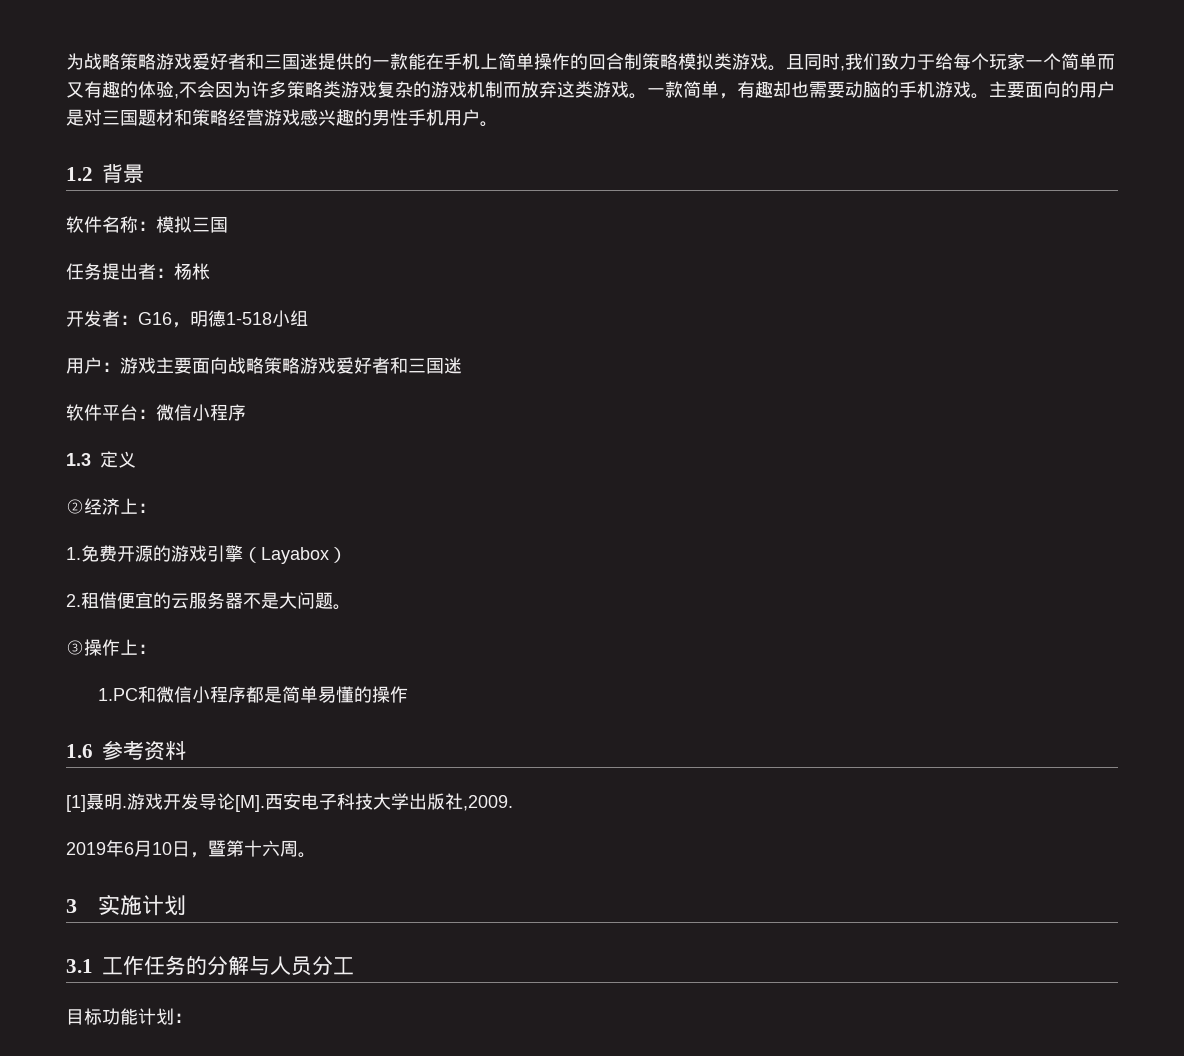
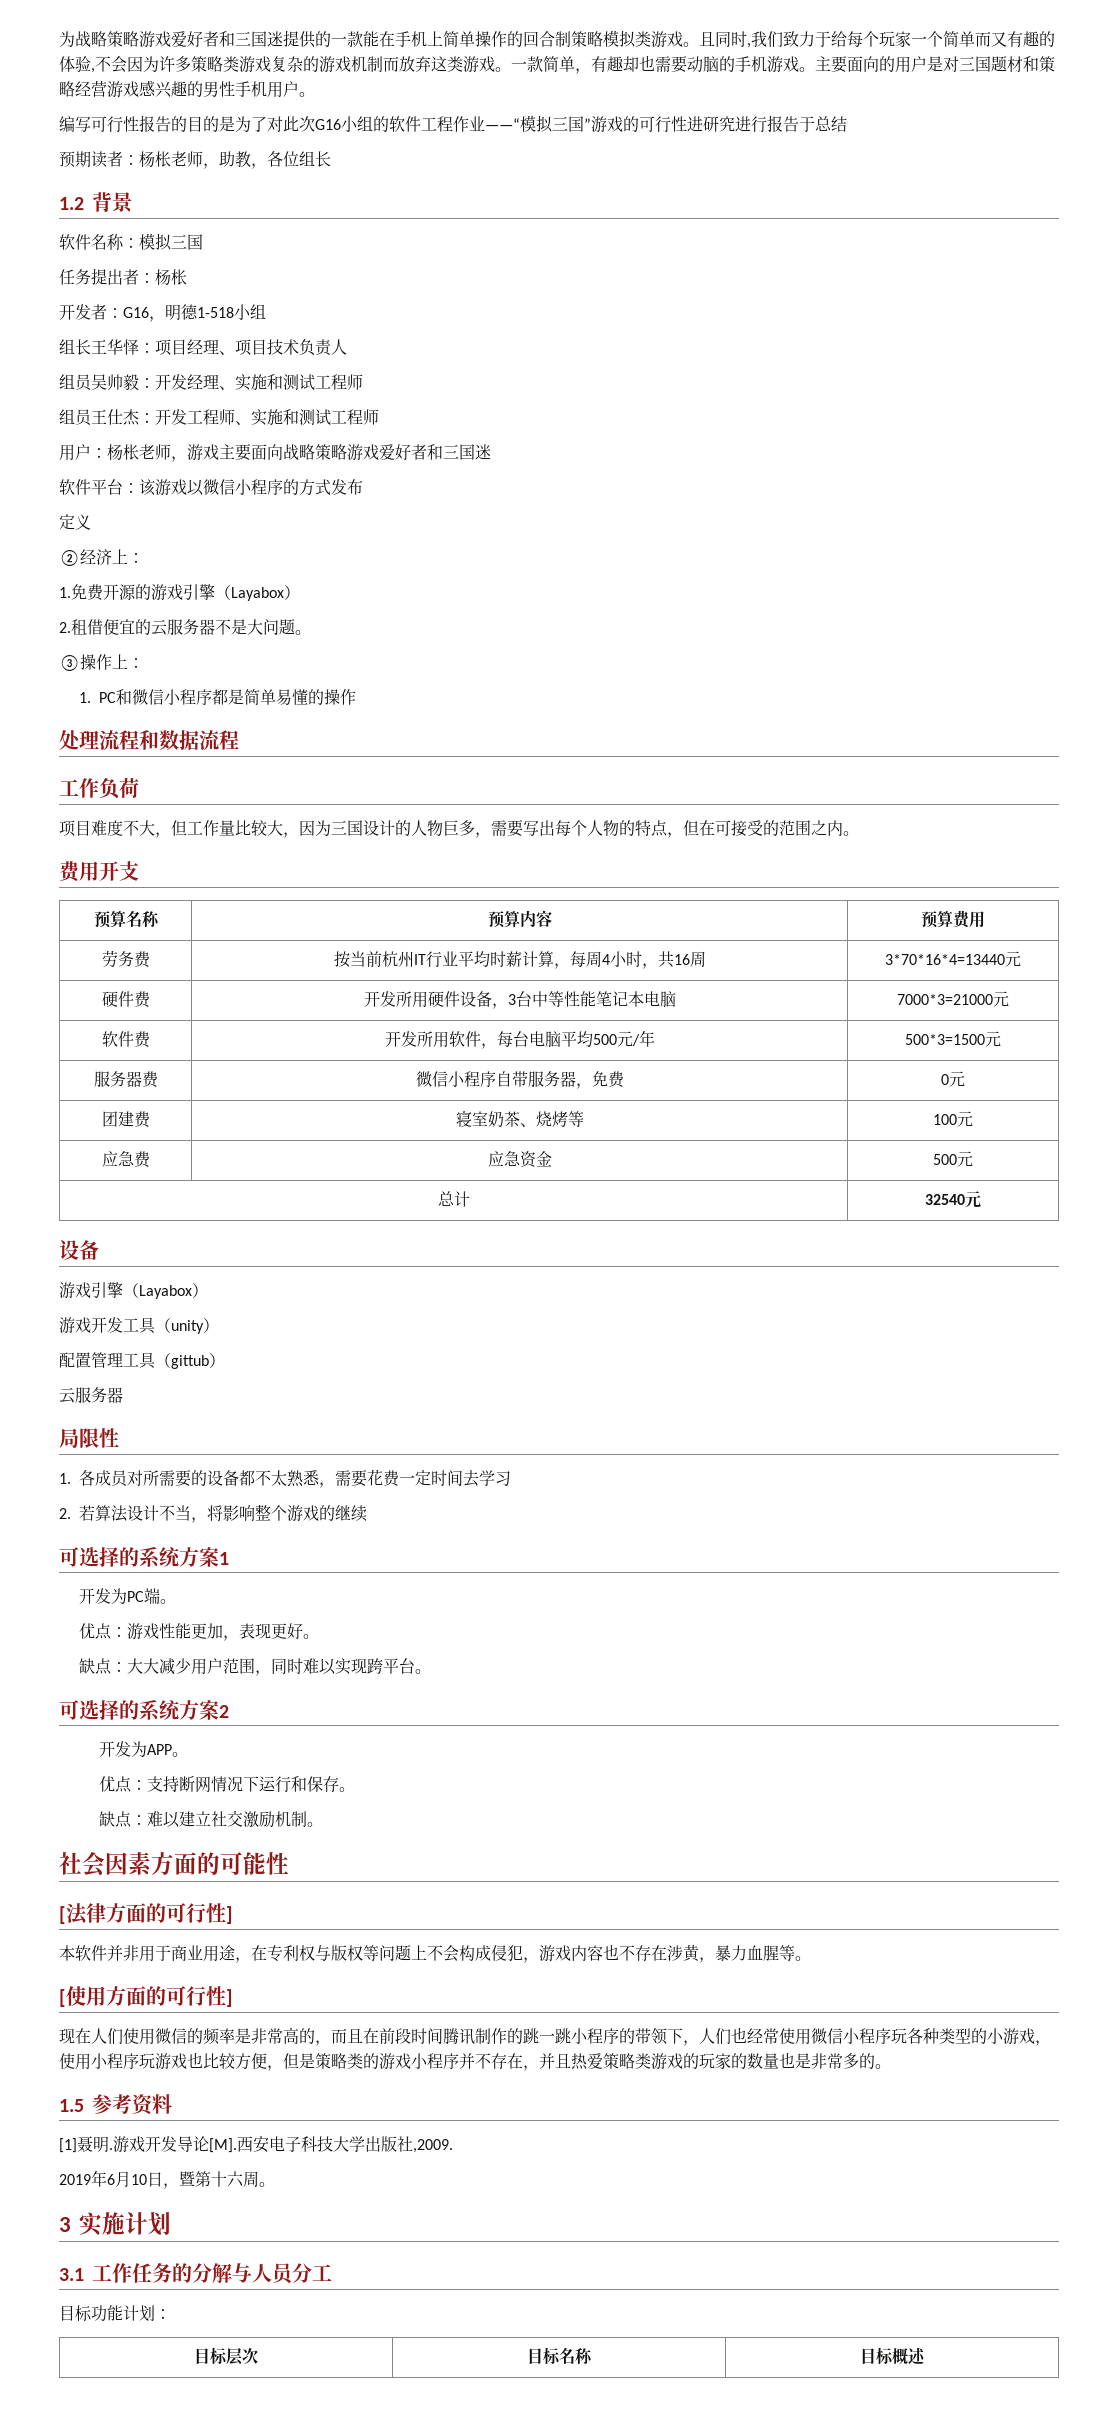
+ 编写可行性报告的目的是为了对此次G16小组的软件工程作业——“模拟三国”游戏的可行性进研究进行报告于总结
+ 预期读者：杨枨老师，助教，各位组长
+ 组长王华怿：项目经理、项目技术负责人
+ 组员吴帅毅：开发经理、实施和测试工程师
+ 组员王仕杰：开发工程师、实施和测试工程师
- 用户：游戏主要面向战略策略游戏爱好者和三国迷
+ 用户：杨枨老师，游戏主要面向战略策略游戏爱好者和三国迷
- 软件平台：微信小程序
- 1.3定义
+ 软件平台：该游戏以微信小程序的方式发布
+ 定义
- 1.PC和微信小程序都是简单易懂的操作
+ 1. PC和微信小程序都是简单易懂的操作
- 1.6参考资料
+ 处理流程和数据流程
+ 工作负荷
+ 项目难度不大，但工作量比较大，因为三国设计的人物巨多，需要写出每个人物的特点，但在可接受的范围之内。
+ 费用开支
+ 预算名称 | 预算内容 | 预算费用
+ 劳务费 | 按当前杭州IT行业平均时薪计算，每周4小时，共16周 | 3*70*16*4=13440元
+ 硬件费 | 开发所用硬件设备，3台中等性能笔记本电脑 | 7000*3=21000元
+ 软件费 | 开发所用软件，每台电脑平均500元/年 | 500*3=1500元
+ 服务器费 | 微信小程序自带服务器，免费 | 0元
+ 团建费 | 寝室奶茶、烧烤等 | 100元
+ 应急费 | 应急资金 | 500元
+ 总计 | 32540元
+ 设备
+ 游戏引擎（Layabox）
+ 游戏开发工具（unity）
+ 配置管理工具（gittub）
+ 云服务器
+ 局限性
+ 1.各成员对所需要的设备都不太熟悉，需要花费一定时间去学习
+ 2.若算法设计不当，将影响整个游戏的继续
+ 可选择的系统方案1
+ 开发为PC端。
+ 优点：游戏性能更加，表现更好。
+ 缺点：大大减少用户范围，同时难以实现跨平台。
+ 可选择的系统方案2
+ 开发为APP。
+ 优点：支持断网情况下运行和保存。
+ 缺点：难以建立社交激励机制。
+ 社会因素方面的可能性
+ [法律方面的可行性]
+ 本软件并非用于商业用途，在专利权与版权等问题上不会构成侵犯，游戏内容也不存在涉黄，暴力血腥等。
+ [使用方面的可行性]
+ 现在人们使用微信的频率是非常高的，而且在前段时间腾讯制作的跳一跳小程序的带领下，人们也经常使用微信小程序玩各种类型的小游戏，使用小程序玩游戏也比较方便，但是策略类的游戏小程序并不存在，并且热爱策略类游戏的玩家的数量也是非常多的。
+ 1.5参考资料
+ 目标层次 | 目标名称 | 目标概述

